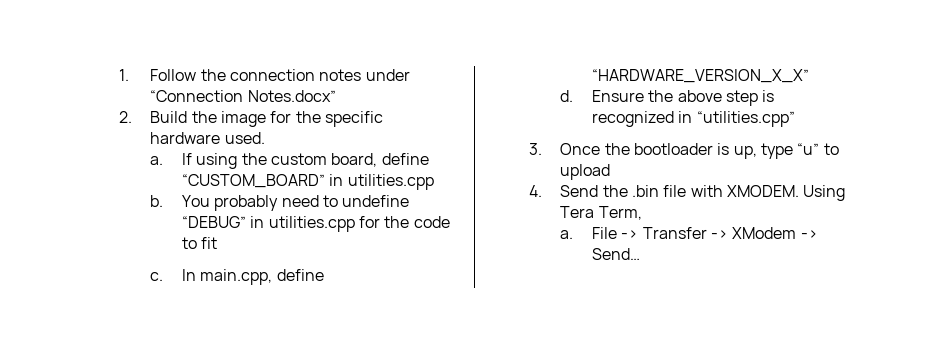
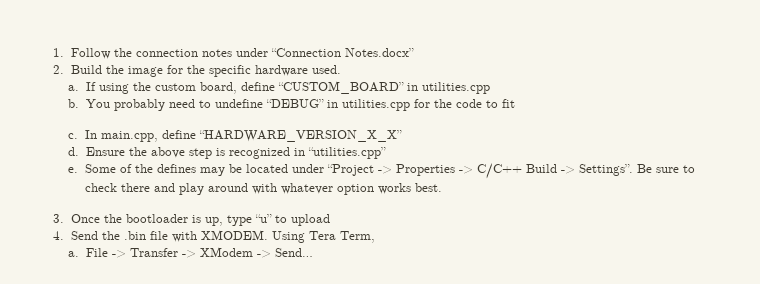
+ e. Some of the defines may be located under “Project -> Properties -> C/C++ Build -> Settings”. Be sure to check there and play around with whatever option works best.

